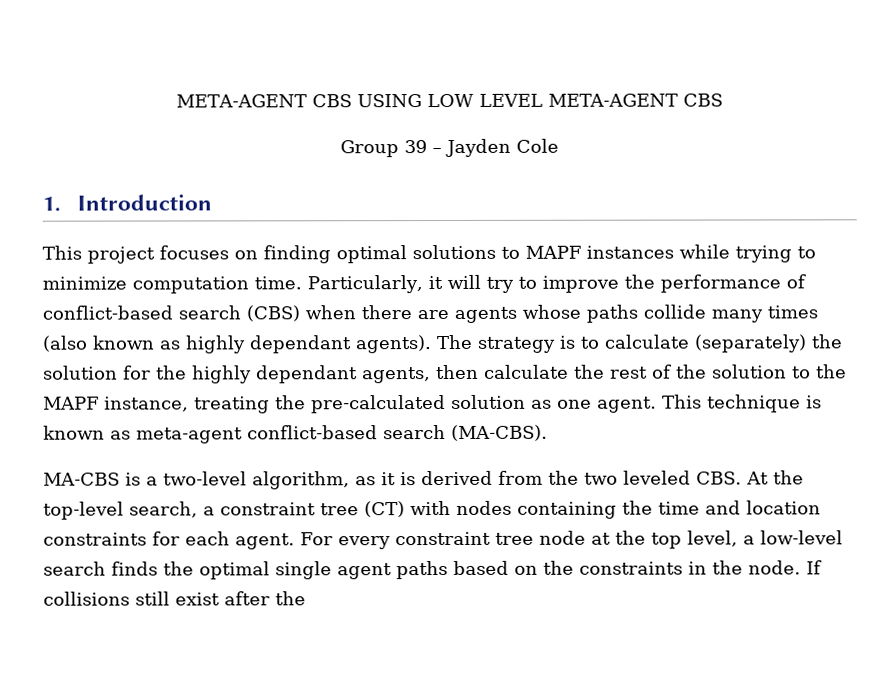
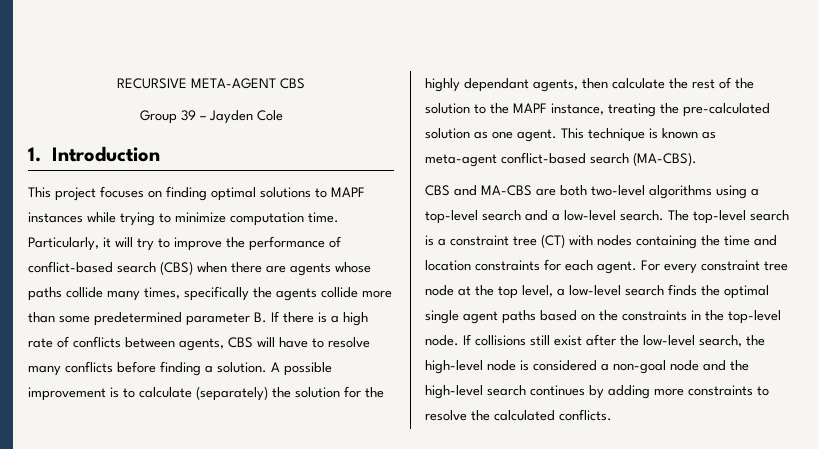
- META-AGENT CBS USING LOW LEVEL META-AGENT CBS
+ RECURSIVE META-AGENT CBS
- Particularly, it will try to improve the performance of conflict-based search (CBS) when there are agents whose paths collide many times (also known as highly dependant agents). The strategy is to calculate (separately) the solution for the highly dependant agents, then calculate the rest of the solution to the MAPF instance, treating the pre-calculated solution as one agent.
+ Particularly, it will try to improve the performance of conflict-based search (CBS) when there are agents whose paths collide many times, specifically the agents collide more than some predetermined parameter B. If there is a high rate of conflicts between agents, CBS will have to resolve many conflicts before finding a solution. A possible improvement is to calculate (separately) the solution for the highly dependant agents, then calculate the rest of the solution to the MAPF instance, treating the pre-calculated solution as one agent.
- MA-CBS is a two-level algorithm, as it is derived from the two leveled CBS. At the top-level search, a constraint tree (CT) with nodes containing the time and location constraints for each agent.
+ CBS and MA-CBS are both two-level algorithms using a top-level search and a low-level search. The top-level search is a constraint tree (CT) with nodes containing the time and location constraints for each agent.
- For every constraint tree node at the top level, a low-level search finds the optimal single agent paths based on the constraints in the node.
+ For every constraint tree node at the top level, a low-level search finds the optimal single agent paths based on the constraints in the top-level node.
- If collisions still exist after the
+ If collisions still exist after the low-level search, the high-level node is considered a non-goal node and the high-level search continues by adding more constraints to resolve the calculated conflicts.

